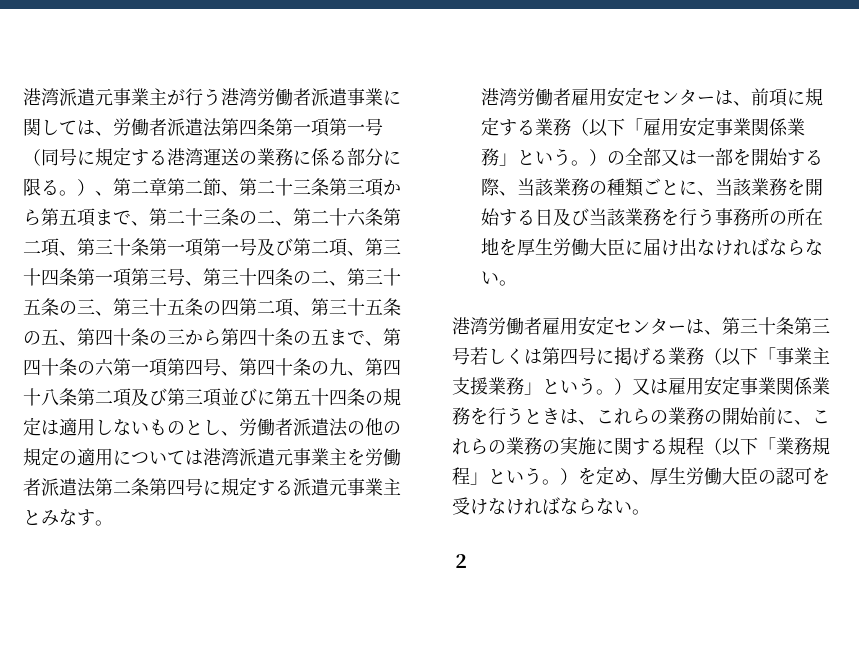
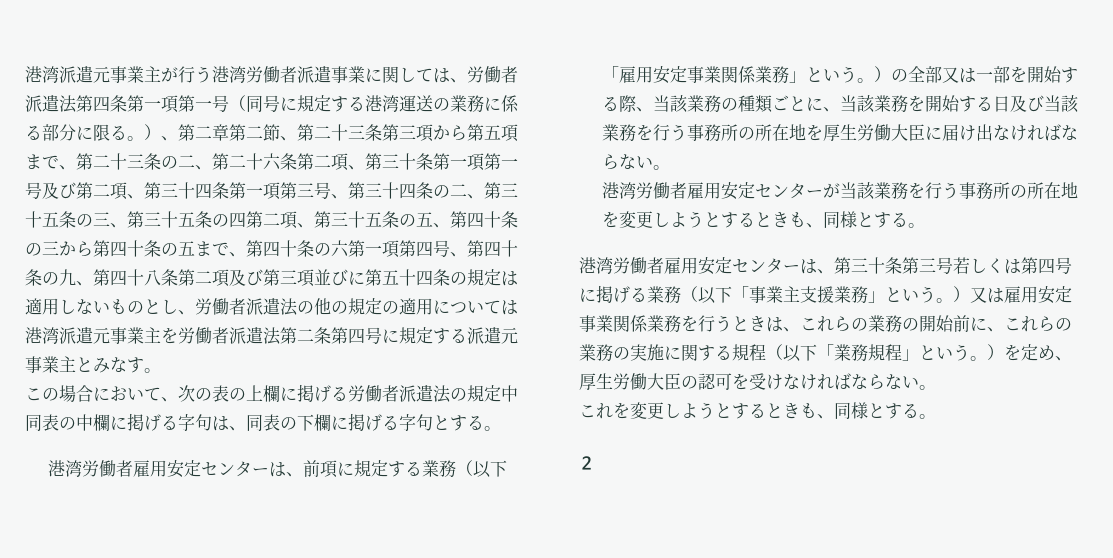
+ この場合において、次の表の上欄に掲げる労働者派遣法の規定中同表の中欄に掲げる字句は、同表の下欄に掲げる字句とする。
+ 港湾労働者雇用安定センターが当該業務を行う事務所の所在地を変更しようとするときも、同様とする。
+ これを変更しようとするときも、同様とする。

